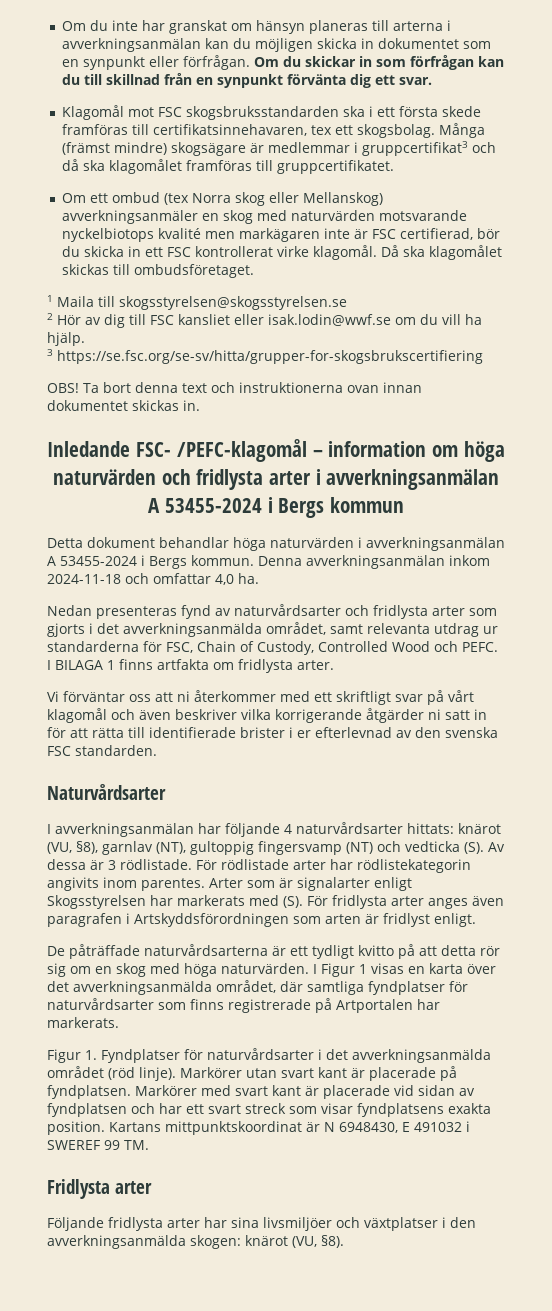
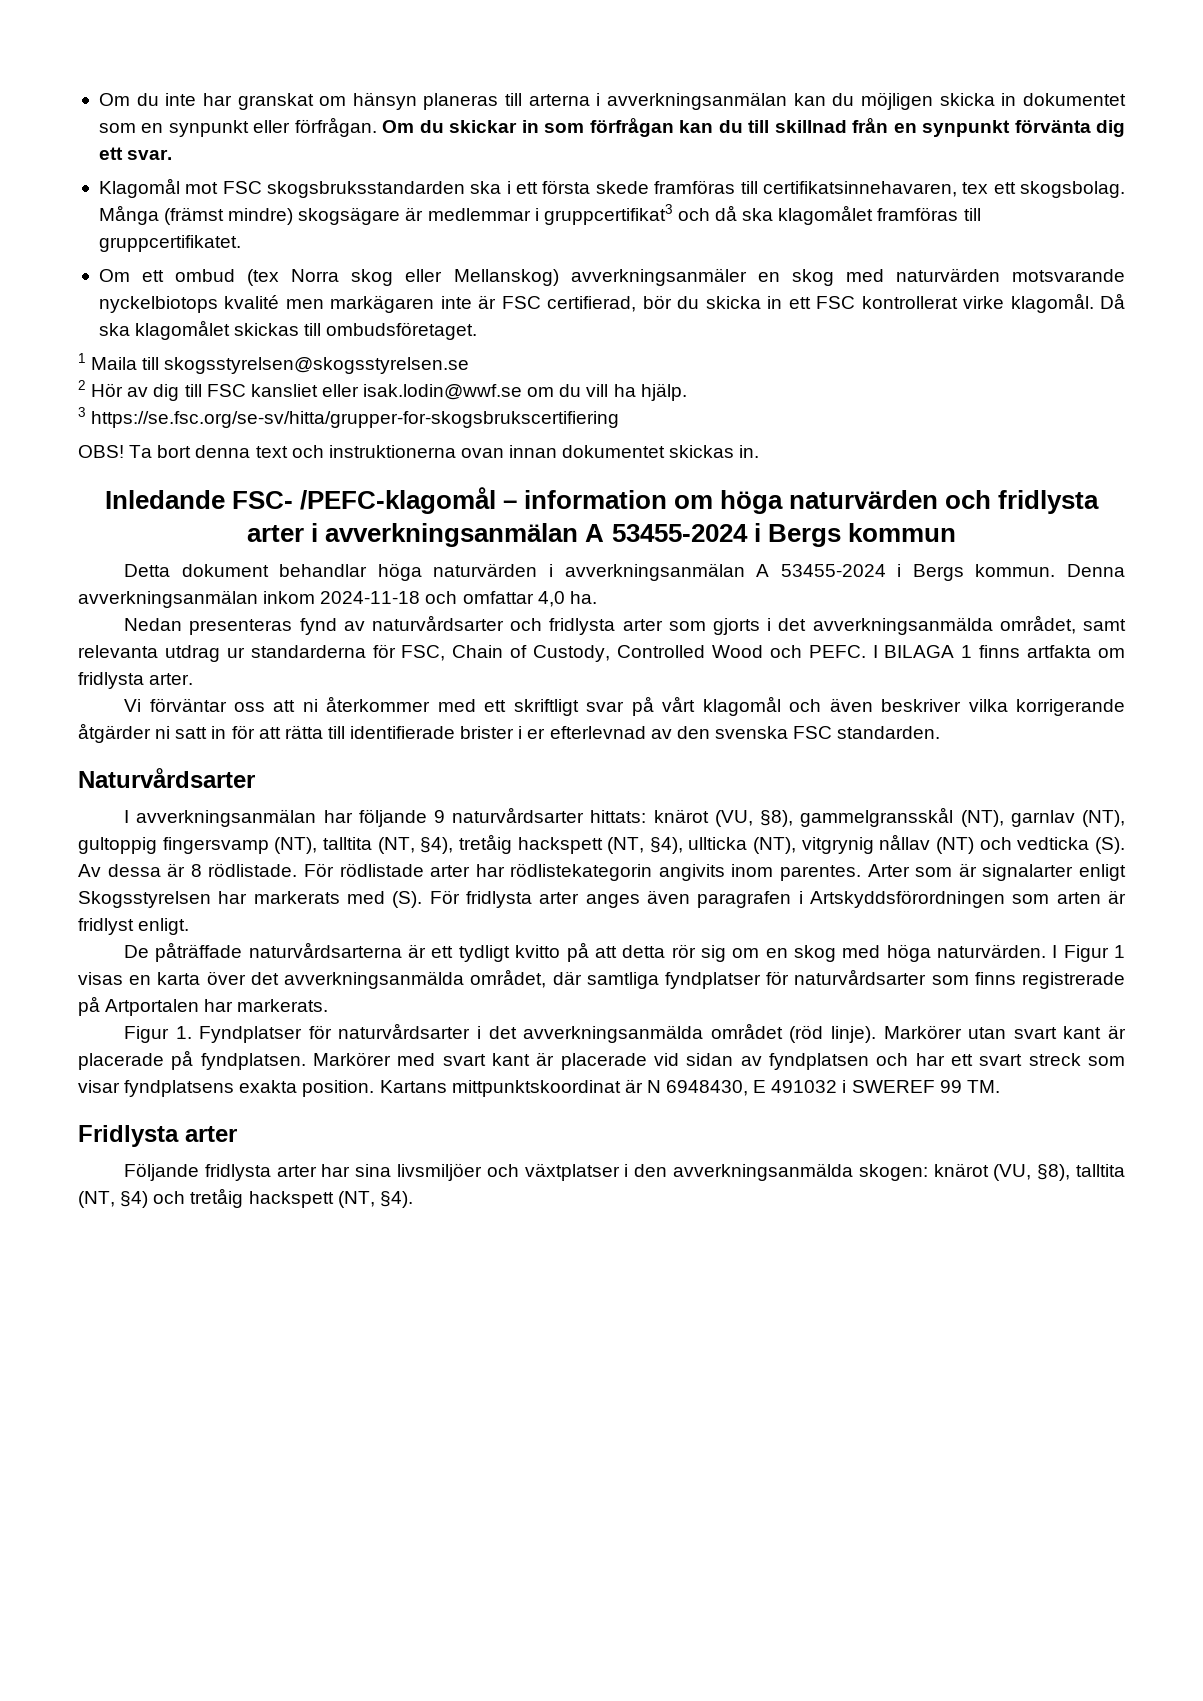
- I avverkningsanmälan har följande 4 naturvårdsarter hittats: knärot (VU, §8), garnlav (NT), gultoppig fingersvamp (NT) och vedticka (S). Av dessa är 3 rödlistade.
+ I avverkningsanmälan har följande 9 naturvårdsarter hittats: knärot (VU, §8), gammelgransskål (NT), garnlav (NT), gultoppig fingersvamp (NT), talltita (NT, §4), tretåig hackspett (NT, §4), ullticka (NT), vitgrynig nållav (NT) och vedticka (S). Av dessa är 8 rödlistade.
- Följande fridlysta arter har sina livsmiljöer och växtplatser i den avverkningsanmälda skogen: knärot (VU, §8).
+ Följande fridlysta arter har sina livsmiljöer och växtplatser i den avverkningsanmälda skogen: knärot (VU, §8), talltita (NT, §4) och tretåig hackspett (NT, §4).

